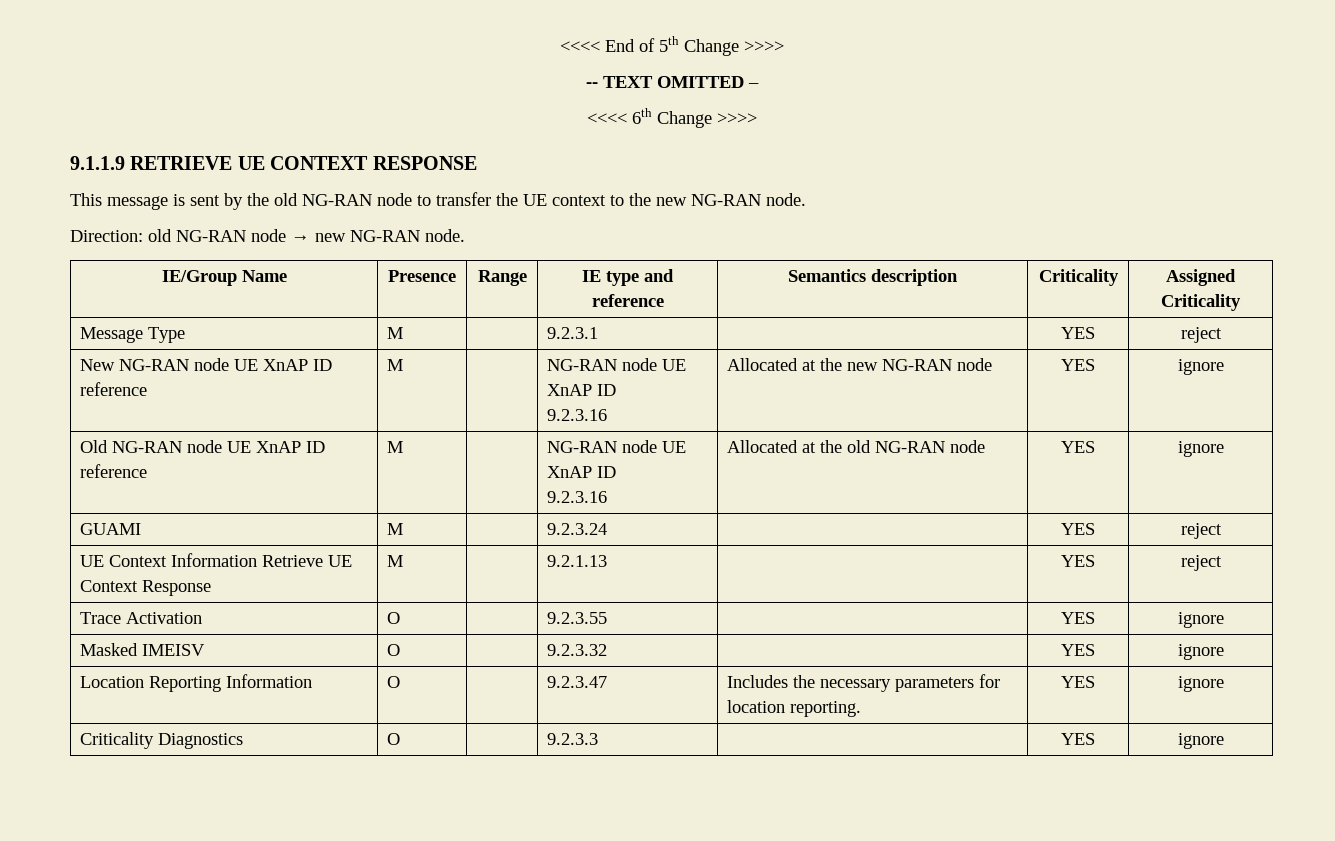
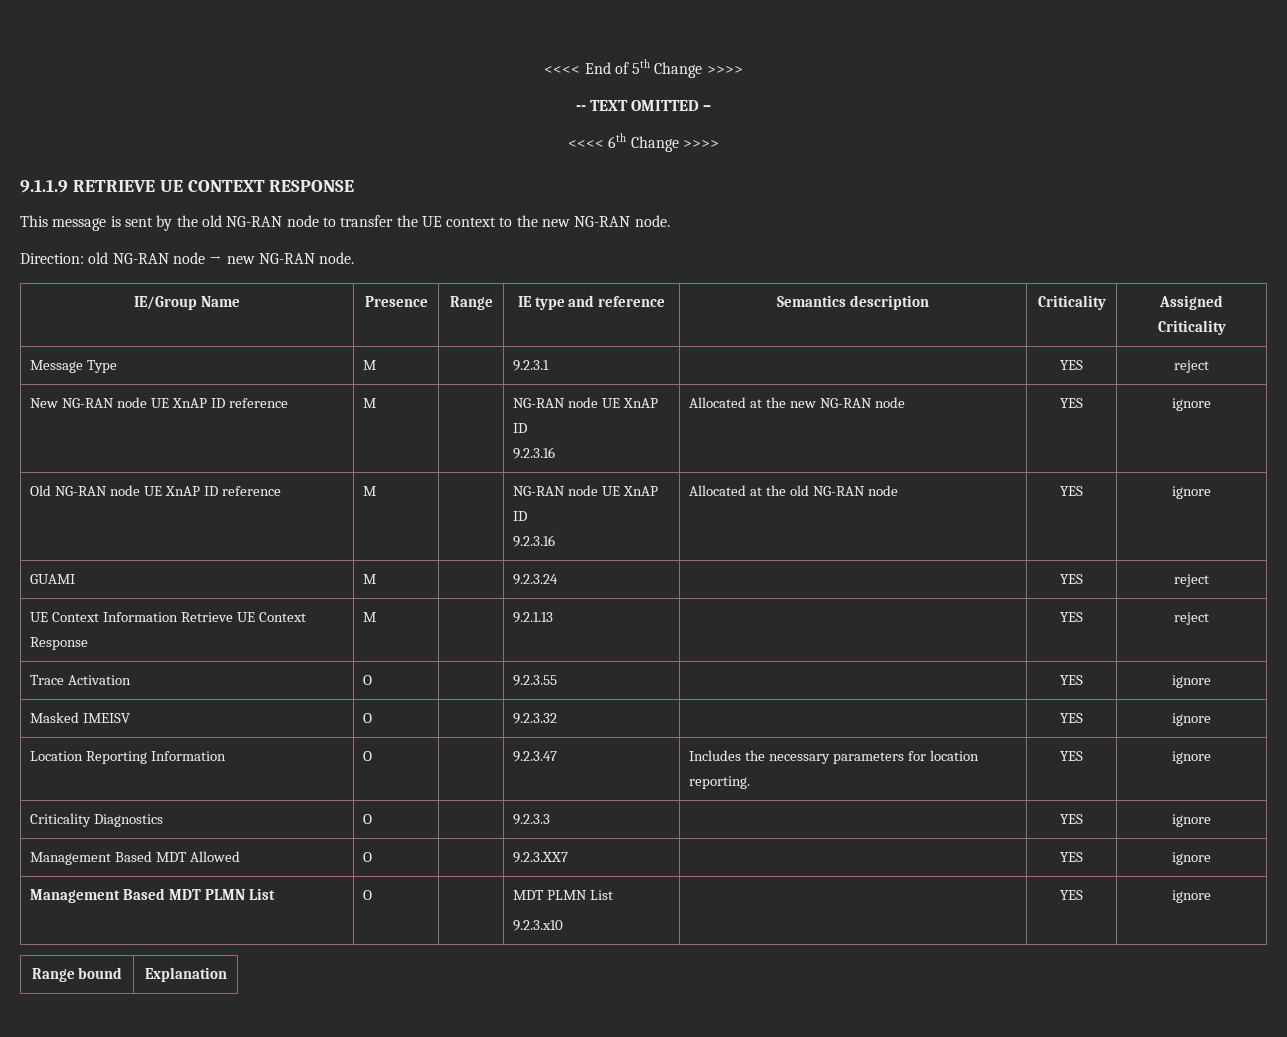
+ Management Based MDT Allowed | O | | 9.2.3.XX7 | | YES | ignore
+ Management Based MDT PLMN List | O | | MDT PLMN List
+ 9.2.3.x10 | | YES | ignore
+ Range bound | Explanation

